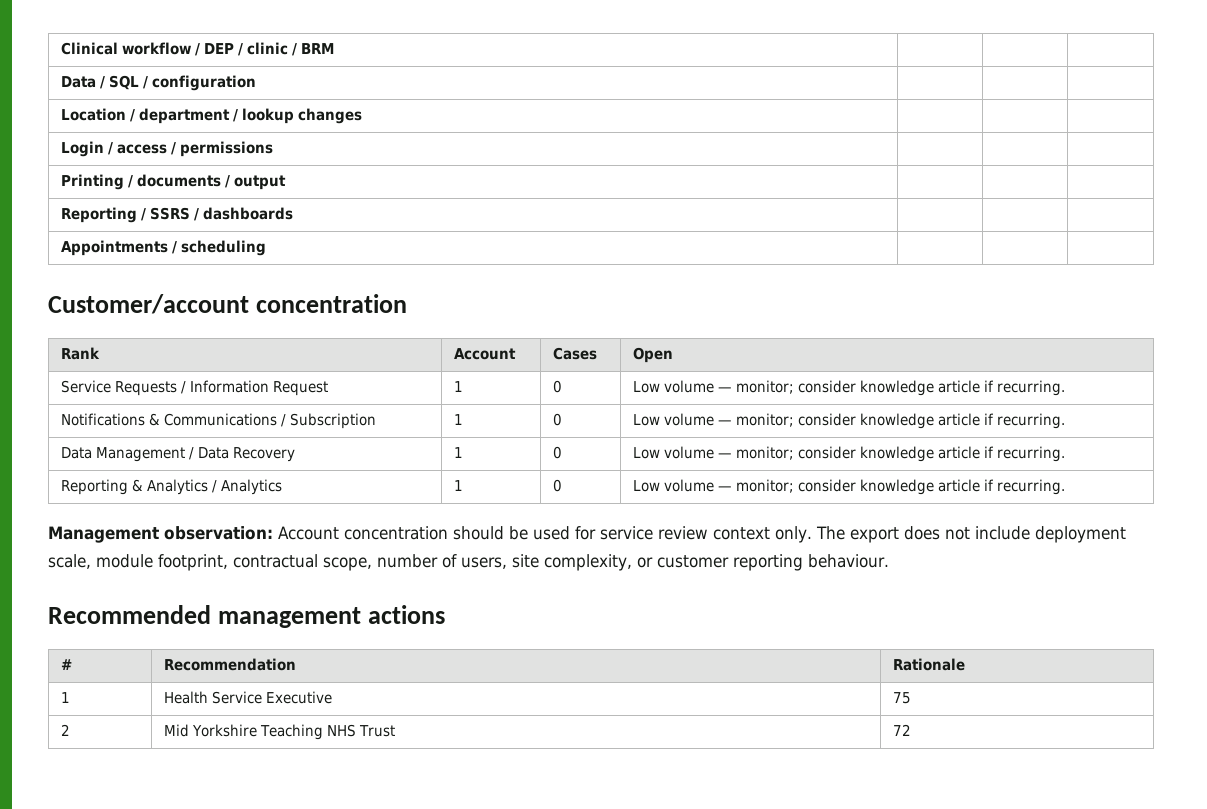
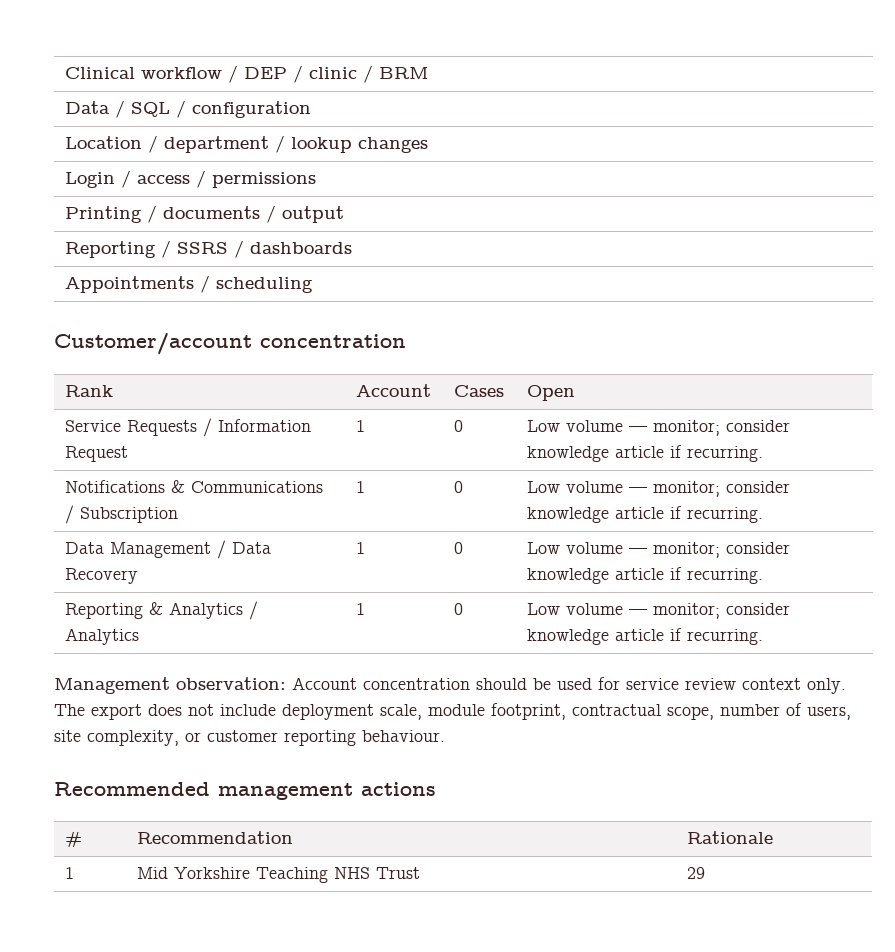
- 1 | Health Service Executive | 75
- 2 | Mid Yorkshire Teaching NHS Trust | 72
+ 1 | Mid Yorkshire Teaching NHS Trust | 29

